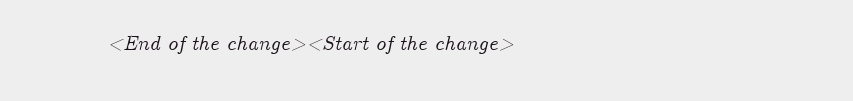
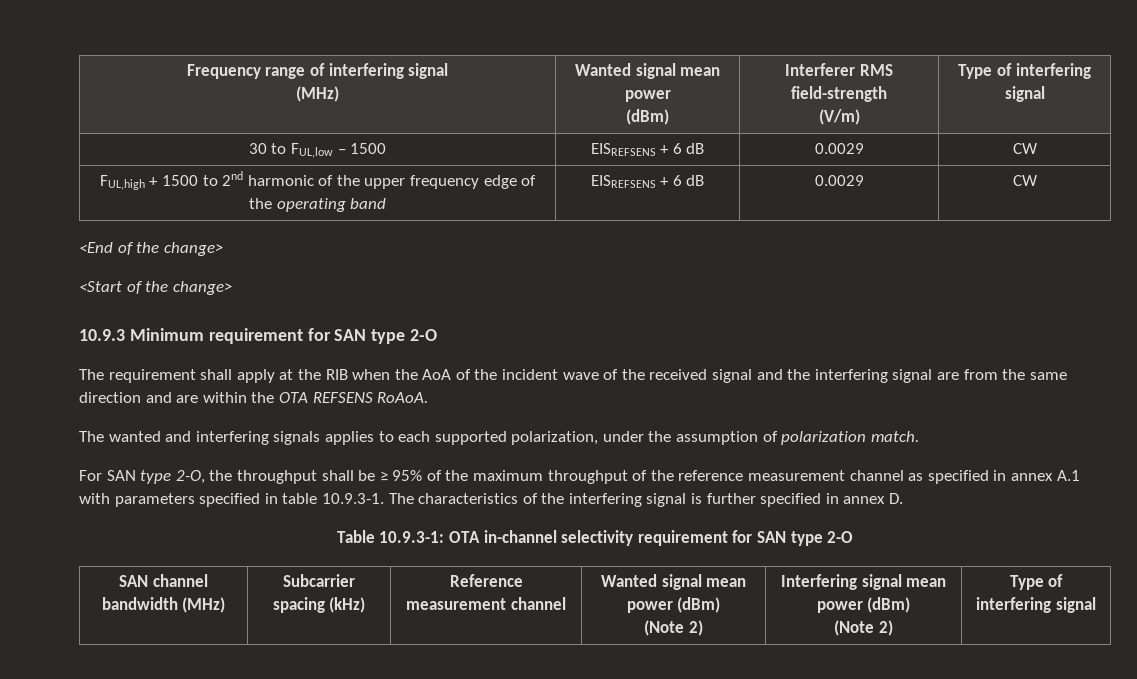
+ Frequency range of interfering signal
+ (MHz) | Wanted signal mean power
+ (dBm) | Interferer RMS field-strength
+ (V/m) | Type of interfering signal
+ 30 to FUL,low – 1500 | EISREFSENS + 6 dB | 0.0029 | CW
+ FUL,high + 1500 to 2nd harmonic of the upper frequency edge of the operating band | EISREFSENS + 6 dB | 0.0029 | CW
- <End of the change><Start of the change>
+ <End of the change>
+ <Start of the change>
+ 10.9.3 Minimum requirement for SAN type 2-O
+ The requirement shall apply at the RIB when the AoA of the incident wave of the received signal and the interfering signal are from the same direction and are within the OTA REFSENS RoAoA.
+ The wanted and interfering signals applies to each supported polarization, under the assumption of polarization match.
+ For SAN type 2-O, the throughput shall be ≥ 95% of the maximum throughput of the reference measurement channel as specified in annex A.1 with parameters specified in table 10.9.3-1. The characteristics of the interfering signal is further specified in annex D.
+ Table 10.9.3-1: OTA in-channel selectivity requirement for SAN type 2-O
+ SAN channel bandwidth (MHz) | Subcarrier spacing (kHz) | Reference measurement channel | Wanted signal mean power (dBm)
+ (Note 2) | Interfering signal mean power (dBm)
+ (Note 2) | Type of interfering signal

